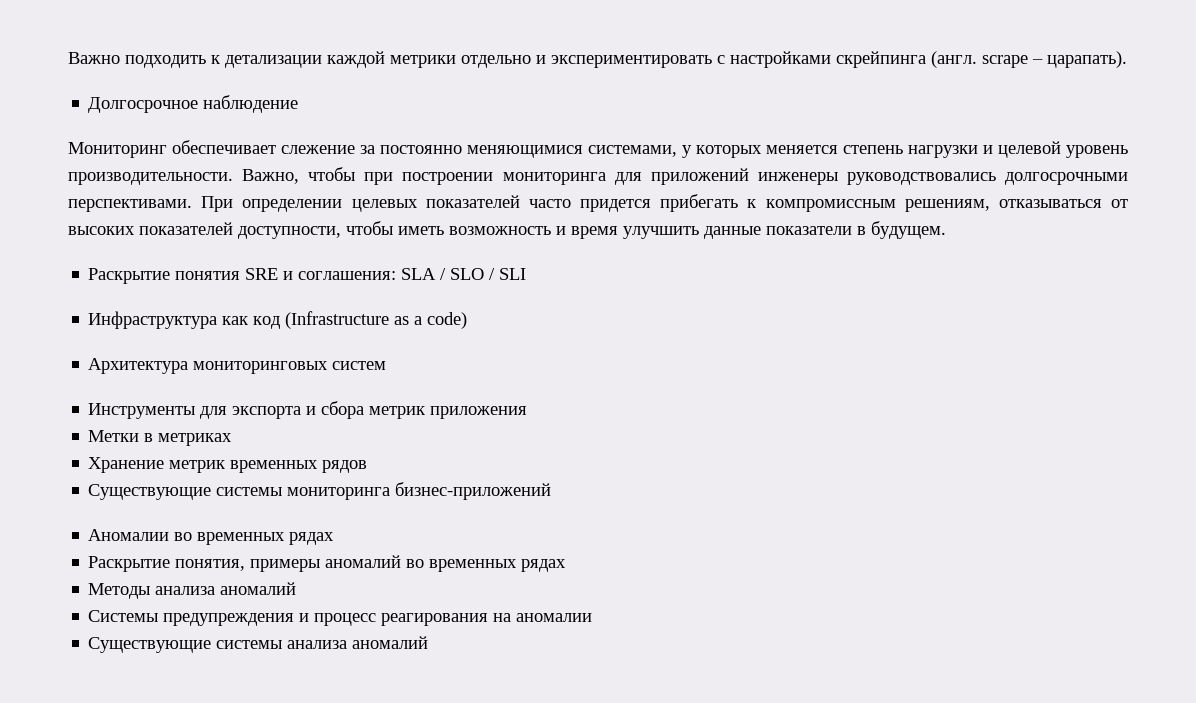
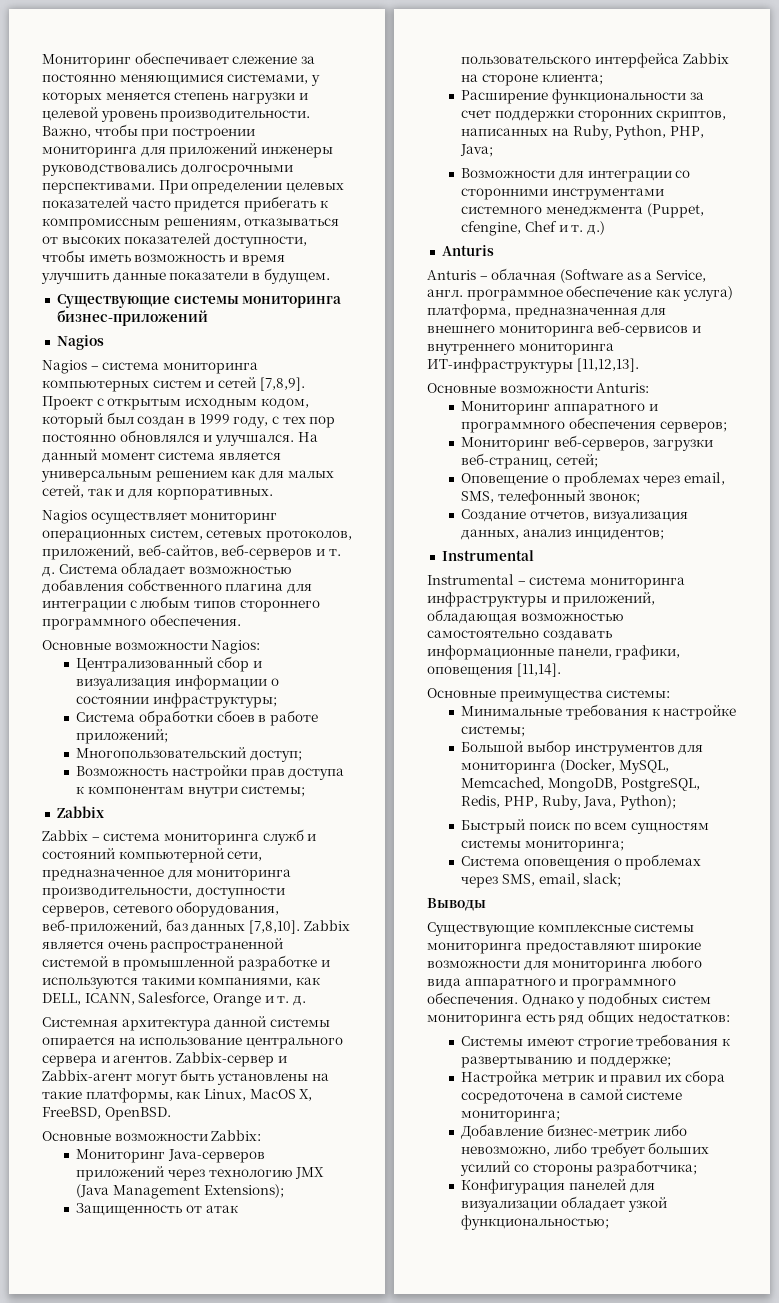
- Важно подходить к детализации каждой метрики отдельно и экспериментировать с настройками скрейпинга (англ. scrape – царапать).
- Долгосрочное наблюдение
- Раскрытие понятия SRE и соглашения: SLA / SLO / SLI
- Инфраструктура как код (Infrastructure as a code)
- Архитектура мониторинговых систем
- Инструменты для экспорта и сбора метрик приложения
- Метки в метриках
- Хранение метрик временных рядов
  Существующие системы мониторинга бизнес-приложений
- Аномалии во временных рядах
- Раскрытие понятия, примеры аномалий во временных рядах
- Методы анализа аномалий
- Системы предупреждения и процесс реагирования на аномалии
- Существующие системы анализа аномалий
+ Nagios
+ Nagios – система мониторинга компьютерных систем и сетей [7,8,9]. Проект с открытым исходным кодом, который был создан в 1999 году, с тех пор постоянно обновлялся и улучшался. На данный момент система является универсальным решением как для малых сетей, так и для корпоративных.
+ Nagios осуществляет мониторинг операционных систем, сетевых протоколов, приложений, веб-сайтов, веб-серверов и т. д. Система обладает возможностью добавления собственного плагина для интеграции с любым типов стороннего программного обеспечения.
+ Основные возможности Nagios:
+ Централизованный сбор и визуализация информации о состоянии инфраструктуры;
+ Система обработки сбоев в работе приложений;
+ Многопользовательский доступ;
+ Возможность настройки прав доступа к компонентам внутри системы;
+ Zabbix
+ Zabbix – система мониторинга служб и состояний компьютерной сети, предназначенное для мониторинга производительности, доступности серверов, сетевого оборудования, веб-приложений, баз данных [7,8,10]. Zabbix является очень распространенной системой в промышленной разработке и используются такими компаниями, как DELL, ICANN, Salesforce, Orange и т. д.
+ Системная архитектура данной системы опирается на использование центрального сервера и агентов. Zabbix-сервер и Zabbix-агент могут быть установлены на такие платформы, как Linux, MacOS X, FreeBSD, OpenBSD.
+ Основные возможности Zabbix:
+ Мониторинг Java-серверов приложений через технологию JMX (Java Management Extensions);
+ Защищенность от атак пользовательского интерфейса Zabbix на стороне клиента;
+ Расширение функциональности за счет поддержки сторонних скриптов, написанных на Ruby, Python, PHP, Java;
+ Возможности для интеграции со сторонними инструментами системного менеджмента (Puppet, cfengine, Chef и т. д.)
+ Anturis
+ Anturis – облачная (Software as a Service, англ. программное обеспечение как услуга) платформа, предназначенная для внешнего мониторинга веб-сервисов и внутреннего мониторинга ИТ-инфраструктуры [11,12,13].
+ Основные возможности Anturis:
+ Мониторинг аппаратного и программного обеспечения серверов;
+ Мониторинг веб-серверов, загрузки веб-страниц, сетей;
+ Оповещение о проблемах через email, SMS, телефонный звонок;
+ Создание отчетов, визуализация данных, анализ инцидентов;
+ Instrumental
+ Instrumental – система мониторинга инфраструктуры и приложений, обладающая возможностью самостоятельно создавать информационные панели, графики, оповещения [11,14].
+ Основные преимущества системы:
+ Минимальные требования к настройке системы;
+ Большой выбор инструментов для мониторинга (Docker, MySQL, Memcached, MongoDB, PostgreSQL, Redis, PHP, Ruby, Java, Python);
+ Быстрый поиск по всем сущностям системы мониторинга;
+ Система оповещения о проблемах через SMS, email, slack;
+ Выводы
+ Существующие комплексные системы мониторинга предоставляют широкие возможности для мониторинга любого вида аппаратного и программного обеспечения. Однако у подобных систем мониторинга есть ряд общих недостатков:
+ Системы имеют строгие требования к развертыванию и поддержке;
+ Настройка метрик и правил их сбора сосредоточена в самой системе мониторинга;
+ Добавление бизнес-метрик либо невозможно, либо требует больших усилий со стороны разработчика;
+ Конфигурация панелей для визуализации обладает узкой функциональностью;

